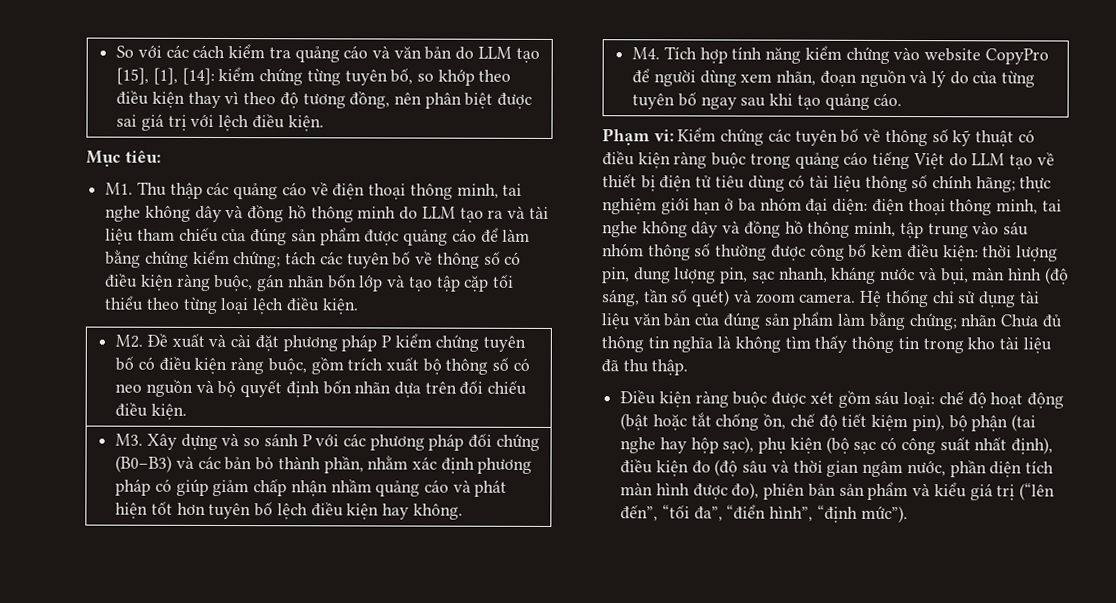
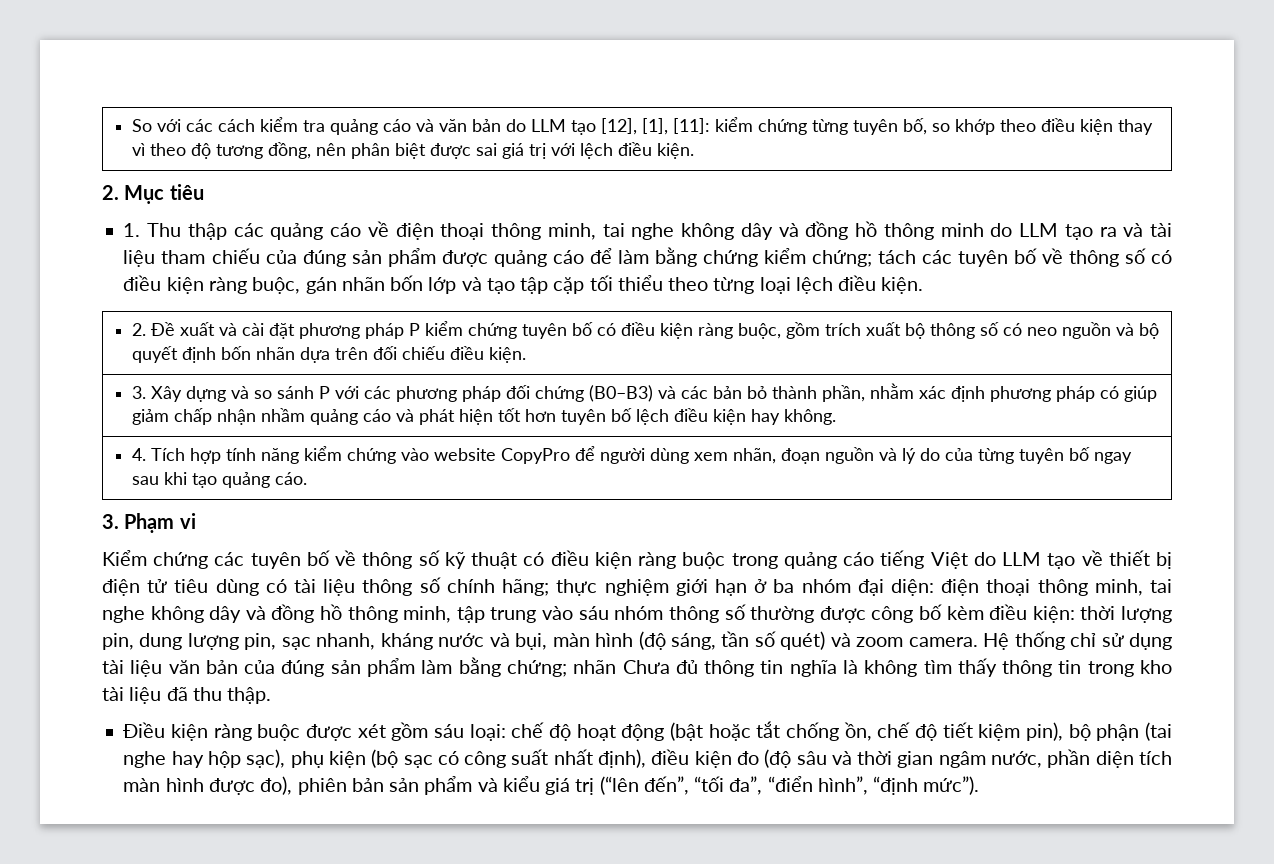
- So với các cách kiểm tra quảng cáo và văn bản do LLM tạo [15], [1], [14]: kiểm chứng từng tuyên bố, so khớp theo điều kiện thay vì theo độ tương đồng, nên phân biệt được sai giá trị với lệch điều kiện.
+ So với các cách kiểm tra quảng cáo và văn bản do LLM tạo [12], [1], [11]: kiểm chứng từng tuyên bố, so khớp theo điều kiện thay vì theo độ tương đồng, nên phân biệt được sai giá trị với lệch điều kiện.
- Mục tiêu:
- M1. Thu thập các quảng cáo về điện thoại thông minh, tai nghe không dây và đồng hồ thông minh do LLM tạo ra và tài liệu tham chiếu của đúng sản phẩm được quảng cáo để làm bằng chứng kiểm chứng;
+ 2. Mục tiêu
+ 1. Thu thập các quảng cáo về điện thoại thông minh, tai nghe không dây và đồng hồ thông minh do LLM tạo ra và tài liệu tham chiếu của đúng sản phẩm được quảng cáo để làm bằng chứng kiểm chứng;
- M2. Đề xuất và cài đặt phương pháp P kiểm chứng tuyên bố có điều kiện ràng buộc, gồm trích xuất bộ thông số có neo nguồn và bộ quyết định bốn nhãn dựa trên đối chiếu điều kiện.
+ 2. Đề xuất và cài đặt phương pháp P kiểm chứng tuyên bố có điều kiện ràng buộc, gồm trích xuất bộ thông số có neo nguồn và bộ quyết định bốn nhãn dựa trên đối chiếu điều kiện.
- M3. Xây dựng và so sánh P với các phương pháp đối chứng (B0–B3) và các bản bỏ thành phần, nhằm xác định phương pháp có giúp giảm chấp nhận nhầm quảng cáo và phát hiện tốt hơn tuyên bố lệch điều kiện hay không.
+ 3. Xây dựng và so sánh P với các phương pháp đối chứng (B0–B3) và các bản bỏ thành phần, nhằm xác định phương pháp có giúp giảm chấp nhận nhầm quảng cáo và phát hiện tốt hơn tuyên bố lệch điều kiện hay không.
- M4. Tích hợp tính năng kiểm chứng vào website CopyPro để người dùng xem nhãn, đoạn nguồn và lý do của từng tuyên bố ngay sau khi tạo quảng cáo.
+ 4. Tích hợp tính năng kiểm chứng vào website CopyPro để người dùng xem nhãn, đoạn nguồn và lý do của từng tuyên bố ngay sau khi tạo quảng cáo.
- Phạm vi: Kiểm chứng các tuyên bố về thông số kỹ thuật có điều kiện ràng buộc trong quảng cáo tiếng Việt do LLM tạo về thiết bị điện tử tiêu dùng có tài liệu thông số chính hãng;
+ 3. Phạm vi
+ Kiểm chứng các tuyên bố về thông số kỹ thuật có điều kiện ràng buộc trong quảng cáo tiếng Việt do LLM tạo về thiết bị điện tử tiêu dùng có tài liệu thông số chính hãng;

